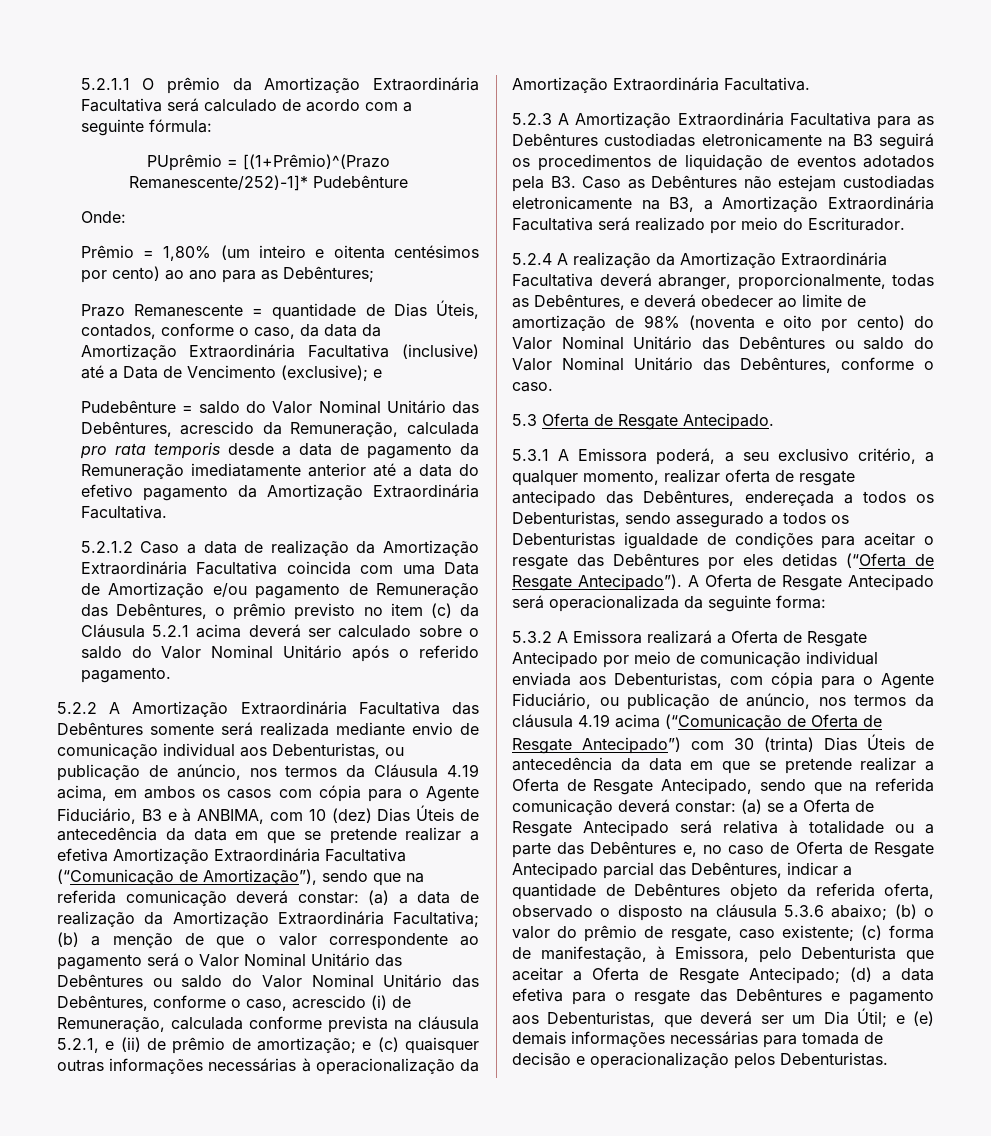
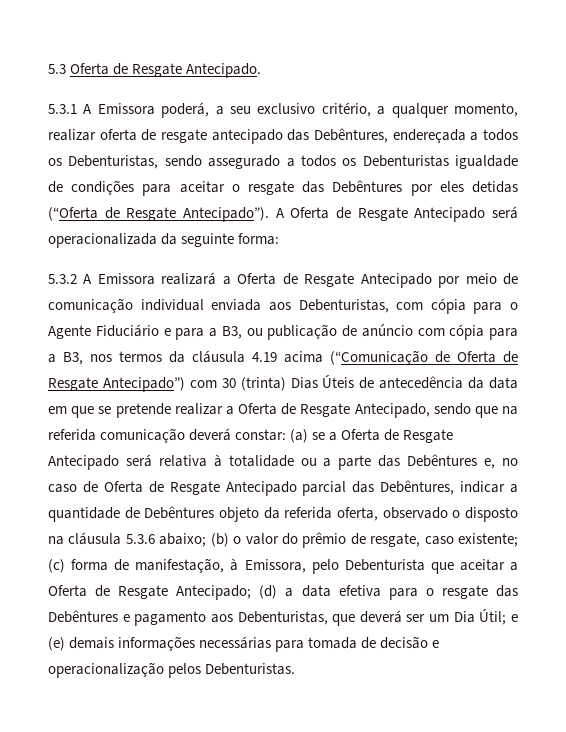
- 5.2.1.1 O prêmio da Amortização Extraordinária Facultativa será calculado de acordo com a seguinte fórmula:
- PUprêmio = [(1+Prêmio)^(Prazo Remanescente/252)-1]* Pudebênture
- Onde:
- Prêmio = 1,80% (um inteiro e oitenta centésimos por cento) ao ano para as Debêntures;
- Prazo Remanescente = quantidade de Dias Úteis, contados, conforme o caso, da data da Amortização Extraordinária Facultativa (inclusive) até a Data de Vencimento (exclusive); e
- Pudebênture = saldo do Valor Nominal Unitário das Debêntures, acrescido da Remuneração, calculada pro rata temporis desde a data de pagamento da Remuneração imediatamente anterior até a data do efetivo pagamento da Amortização Extraordinária Facultativa.
- 5.2.1.2 Caso a data de realização da Amortização Extraordinária Facultativa coincida com uma Data de Amortização e/ou pagamento de Remuneração das Debêntures, o prêmio previsto no item (c) da Cláusula 5.2.1 acima deverá ser calculado sobre o saldo do Valor Nominal Unitário após o referido pagamento.
- 5.2.2 A Amortização Extraordinária Facultativa das Debêntures somente será realizada mediante envio de comunicação individual aos Debenturistas, ou publicação de anúncio, nos termos da Cláusula 4.19 acima, em ambos os casos com cópia para o Agente Fiduciário, B3 e à ANBIMA, com 10 (dez) Dias Úteis de antecedência da data em que se pretende realizar a efetiva Amortização Extraordinária Facultativa (“Comunicação de Amortização”), sendo que na referida comunicação deverá constar: (a) a data de realização da Amortização Extraordinária Facultativa; (b) a menção de que o valor correspondente ao pagamento será o Valor Nominal Unitário das Debêntures ou saldo do Valor Nominal Unitário das Debêntures, conforme o caso, acrescido (i) de Remuneração, calculada conforme prevista na cláusula 5.2.1, e (ii) de prêmio de amortização; e (c) quaisquer outras informações necessárias à operacionalização da Amortização Extraordinária Facultativa.
- 5.2.3 A Amortização Extraordinária Facultativa para as Debêntures custodiadas eletronicamente na B3 seguirá os procedimentos de liquidação de eventos adotados pela B3. Caso as Debêntures não estejam custodiadas eletronicamente na B3, a Amortização Extraordinária Facultativa será realizado por meio do Escriturador.
- 5.2.4 A realização da Amortização Extraordinária Facultativa deverá abranger, proporcionalmente, todas as Debêntures, e deverá obedecer ao limite de amortização de 98% (noventa e oito por cento) do Valor Nominal Unitário das Debêntures ou saldo do Valor Nominal Unitário das Debêntures, conforme o caso.
- 5.3.2 A Emissora realizará a Oferta de Resgate Antecipado por meio de comunicação individual enviada aos Debenturistas, com cópia para o Agente Fiduciário, ou publicação de anúncio, nos termos da cláusula 4.19 acima (“Comunicação de Oferta de Resgate Antecipado”) com 30 (trinta) Dias Úteis de antecedência da data em que se pretende realizar a Oferta de Resgate Antecipado, sendo que na referida comunicação deverá constar:
+ 5.3.2 A Emissora realizará a Oferta de Resgate Antecipado por meio de comunicação individual enviada aos Debenturistas, com cópia para o Agente Fiduciário e para a B3, ou publicação de anúncio com cópia para a B3, nos termos da cláusula 4.19 acima (“Comunicação de Oferta de Resgate Antecipado”) com 30 (trinta) Dias Úteis de antecedência da data em que se pretende realizar a Oferta de Resgate Antecipado, sendo que na referida comunicação deverá constar:

